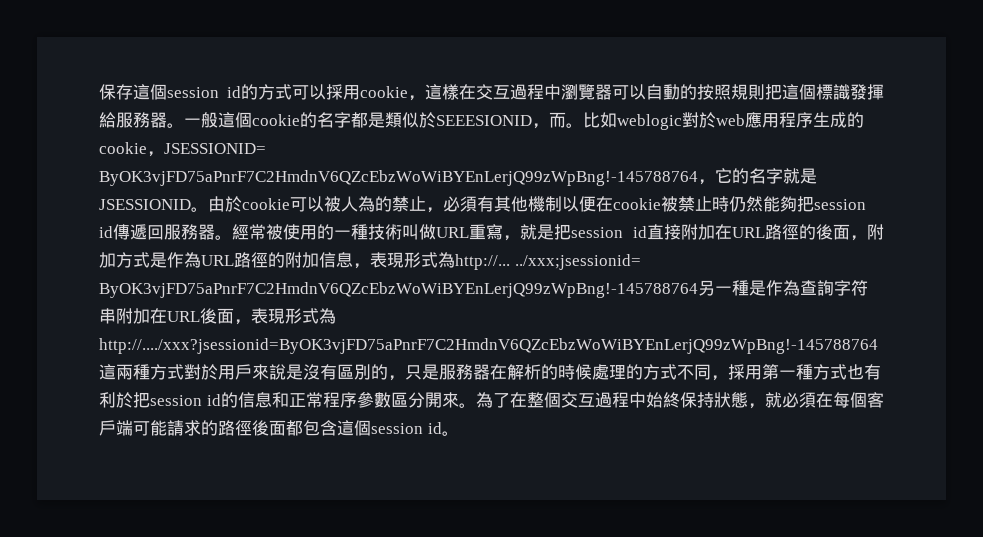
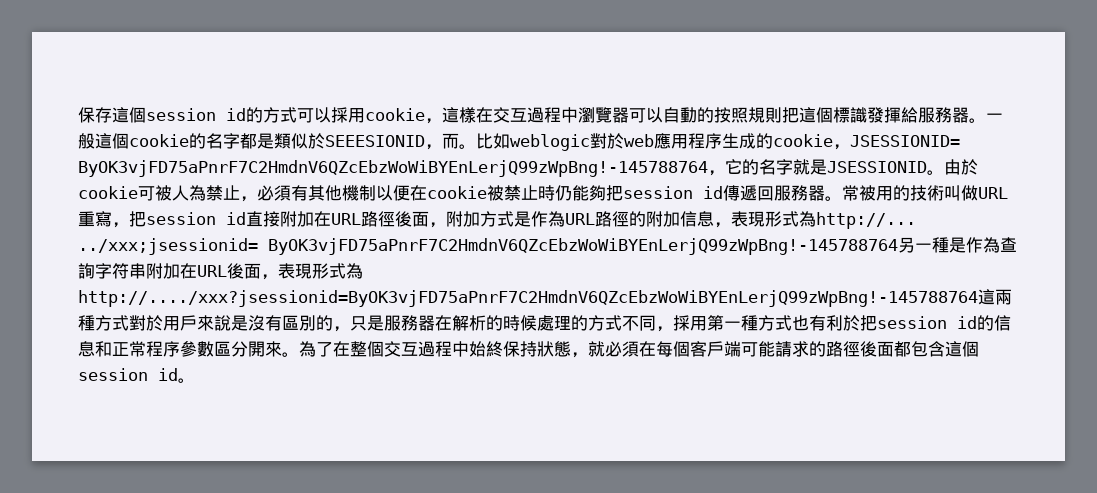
- 由於cookie可以被人為的禁止，必須有其他機制以便在cookie被禁止時仍然能夠把session id傳遞回服務器。
+ 由於cookie可被人為禁止，必須有其他機制以便在cookie被禁止時仍能夠把session id傳遞回服務器。
- 經常被使用的一種技術叫做URL重寫，就是把session id直接附加在URL路徑的後面，附加方式是作為URL路徑的附加信息，表現形式為http://... ../xxx;jsessionid= ByOK3vjFD75aPnrF7C2HmdnV6QZcEbzWoWiBYEnLerjQ99zWpBng!-145788764另一種是作為查詢字符串附加在URL後面，表現形式為http://..../xxx?jsessionid=ByOK3vjFD75aPnrF7C2HmdnV6QZcEbzWoWiBYEnLerjQ99zWpBng!-145788764這兩種方式對於用戶來說是沒有區別的，只是服務器在解析的時候處理的方式不同，採用第一種方式也有利於把session id的信息和正常程序參數區分開來。
+ 常被用的技術叫做URL重寫，把session id直接附加在URL路徑後面，附加方式是作為URL路徑的附加信息，表現形式為http://... ../xxx;jsessionid= ByOK3vjFD75aPnrF7C2HmdnV6QZcEbzWoWiBYEnLerjQ99zWpBng!-145788764另一種是作為查詢字符串附加在URL後面，表現形式為http://..../xxx?jsessionid=ByOK3vjFD75aPnrF7C2HmdnV6QZcEbzWoWiBYEnLerjQ99zWpBng!-145788764這兩種方式對於用戶來說是沒有區別的，只是服務器在解析的時候處理的方式不同，採用第一種方式也有利於把session id的信息和正常程序參數區分開來。

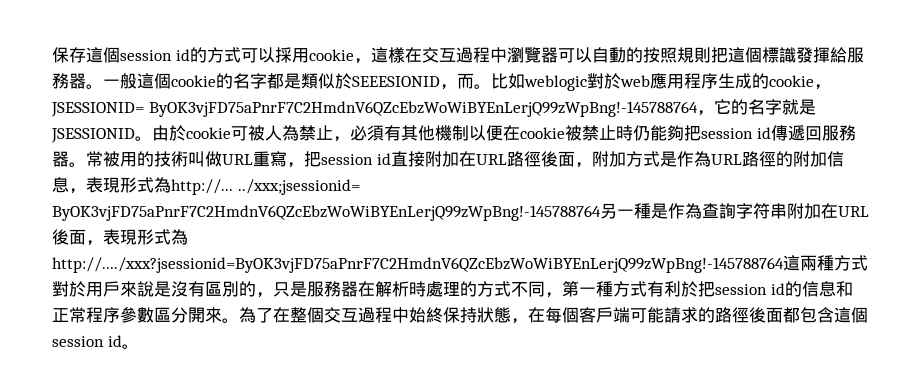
- 常被用的技術叫做URL重寫，把session id直接附加在URL路徑後面，附加方式是作為URL路徑的附加信息，表現形式為http://... ../xxx;jsessionid= ByOK3vjFD75aPnrF7C2HmdnV6QZcEbzWoWiBYEnLerjQ99zWpBng!-145788764另一種是作為查詢字符串附加在URL後面，表現形式為http://..../xxx?jsessionid=ByOK3vjFD75aPnrF7C2HmdnV6QZcEbzWoWiBYEnLerjQ99zWpBng!-145788764這兩種方式對於用戶來說是沒有區別的，只是服務器在解析的時候處理的方式不同，採用第一種方式也有利於把session id的信息和正常程序參數區分開來。
+ 常被用的技術叫做URL重寫，把session id直接附加在URL路徑後面，附加方式是作為URL路徑的附加信息，表現形式為http://... ../xxx;jsessionid= ByOK3vjFD75aPnrF7C2HmdnV6QZcEbzWoWiBYEnLerjQ99zWpBng!-145788764另一種是作為查詢字符串附加在URL後面，表現形式為http://..../xxx?jsessionid=ByOK3vjFD75aPnrF7C2HmdnV6QZcEbzWoWiBYEnLerjQ99zWpBng!-145788764這兩種方式對於用戶來說是沒有區別的，只是服務器在解析時處理的方式不同，第一種方式有利於把session id的信息和正常程序參數區分開來。
- 為了在整個交互過程中始終保持狀態，就必須在每個客戶端可能請求的路徑後面都包含這個session id。
+ 為了在整個交互過程中始終保持狀態，在每個客戶端可能請求的路徑後面都包含這個session id。

